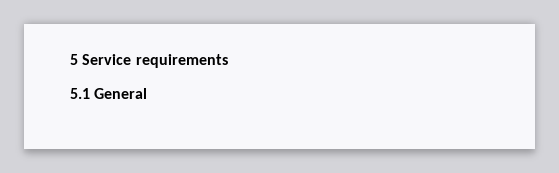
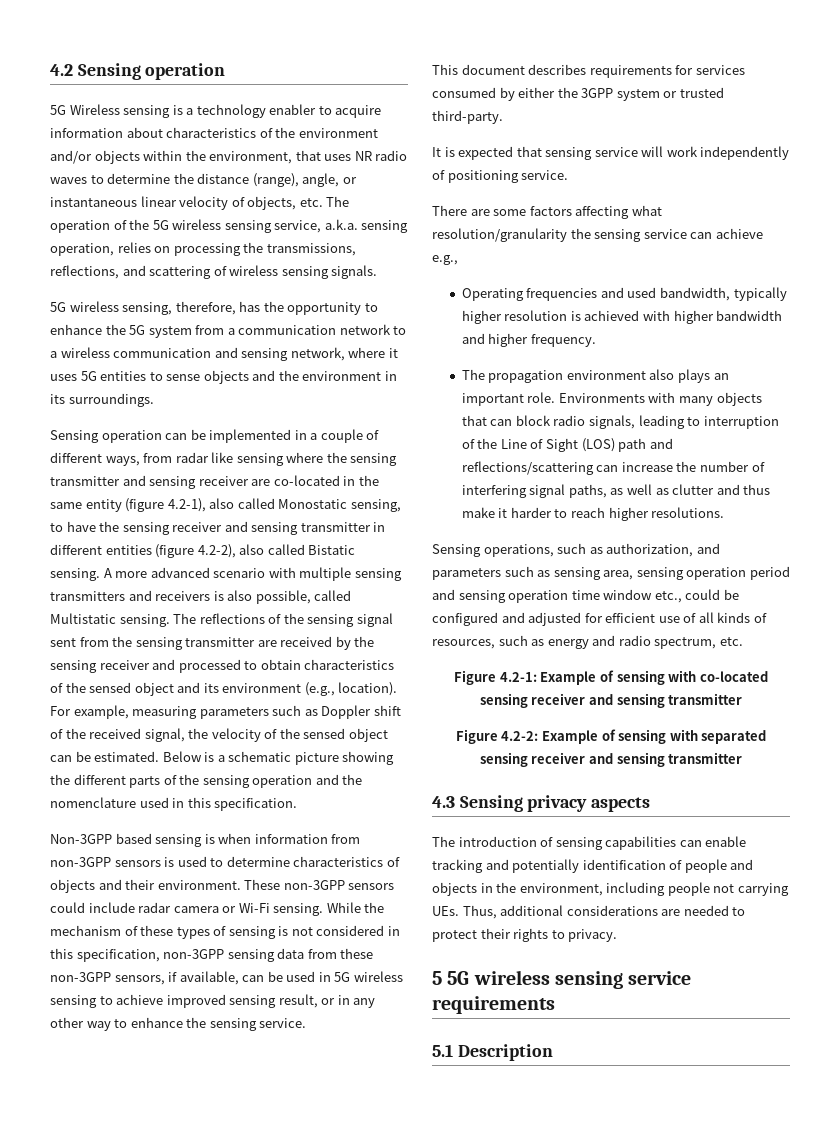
- 5 Service requirements
+ 4.2 Sensing operation
+ 5G Wireless sensing is a technology enabler to acquire information about characteristics of the environment and/or objects within the environment, that uses NR radio waves to determine the distance (range), angle, or instantaneous linear velocity of objects, etc. The operation of the 5G wireless sensing service, a.k.a. sensing operation, relies on processing the transmissions, reflections, and scattering of wireless sensing signals.
+ 5G wireless sensing, therefore, has the opportunity to enhance the 5G system from a communication network to a wireless communication and sensing network, where it uses 5G entities to sense objects and the environment in its surroundings.
+ Sensing operation can be implemented in a couple of different ways, from radar like sensing where the sensing transmitter and sensing receiver are co-located in the same entity (figure 4.2-1), also called Monostatic sensing, to have the sensing receiver and sensing transmitter in different entities (figure 4.2-2), also called Bistatic sensing. A more advanced scenario with multiple sensing transmitters and receivers is also possible, called Multistatic sensing. The reflections of the sensing signal sent from the sensing transmitter are received by the sensing receiver and processed to obtain characteristics of the sensed object and its environment (e.g., location). For example, measuring parameters such as Doppler shift of the received signal, the velocity of the sensed object can be estimated. Below is a schematic picture showing the different parts of the sensing operation and the nomenclature used in this specification.
+ Non-3GPP based sensing is when information from non-3GPP sensors is used to determine characteristics of objects and their environment. These non-3GPP sensors could include radar camera or Wi-Fi sensing. While the mechanism of these types of sensing is not considered in this specification, non-3GPP sensing data from these non-3GPP sensors, if available, can be used in 5G wireless sensing to achieve improved sensing result, or in any other way to enhance the sensing service.
+ This document describes requirements for services consumed by either the 3GPP system or trusted third-party.
+ It is expected that sensing service will work independently of positioning service.
+ There are some factors affecting what resolution/granularity the sensing service can achieve e.g.,
+ Operating frequencies and used bandwidth, typically higher resolution is achieved with higher bandwidth and higher frequency.
+ The propagation environment also plays an important role. Environments with many objects that can block radio signals, leading to interruption of the Line of Sight (LOS) path and reflections/scattering can increase the number of interfering signal paths, as well as clutter and thus make it harder to reach higher resolutions.
+ Sensing operations, such as authorization, and parameters such as sensing area, sensing operation period and sensing operation time window etc., could be configured and adjusted for efficient use of all kinds of resources, such as energy and radio spectrum, etc.
+ Figure 4.2-1: Example of sensing with co-located sensing receiver and sensing transmitter
+ Figure 4.2-2: Example of sensing with separated sensing receiver and sensing transmitter
+ 4.3 Sensing privacy aspects
+ The introduction of sensing capabilities can enable tracking and potentially identification of people and objects in the environment, including people not carrying UEs. Thus, additional considerations are needed to protect their rights to privacy.
+ 5 5G wireless sensing service requirements
- 5.1 General
+ 5.1 Description

